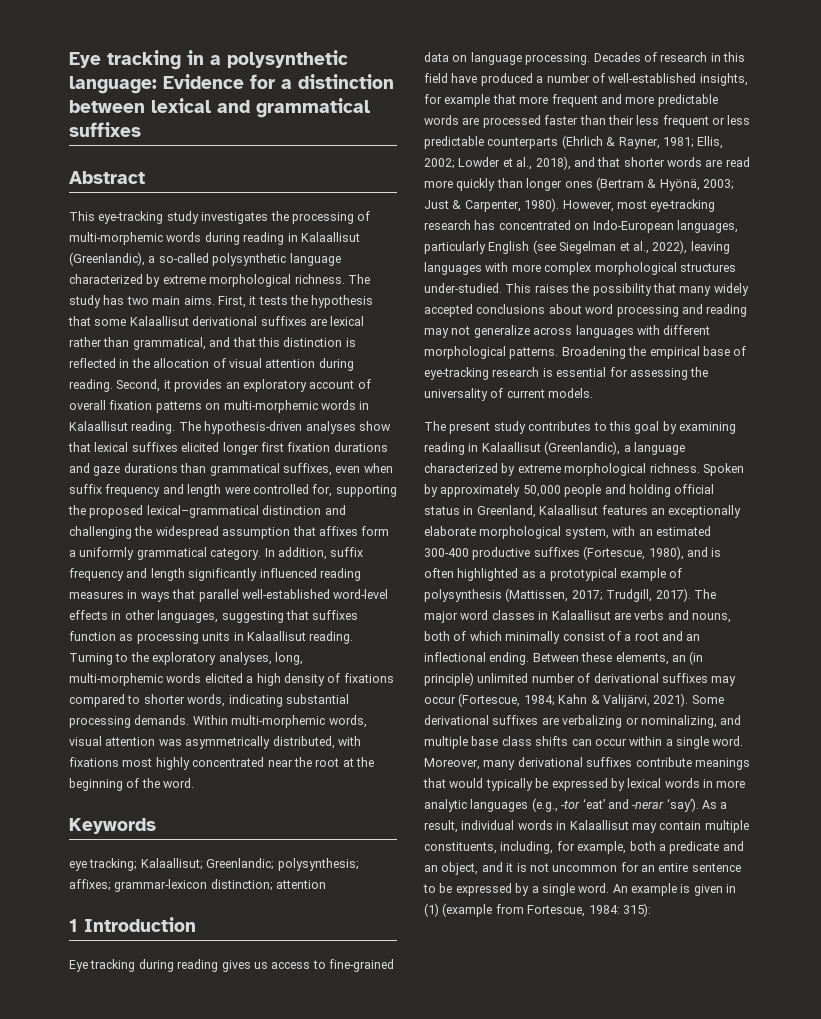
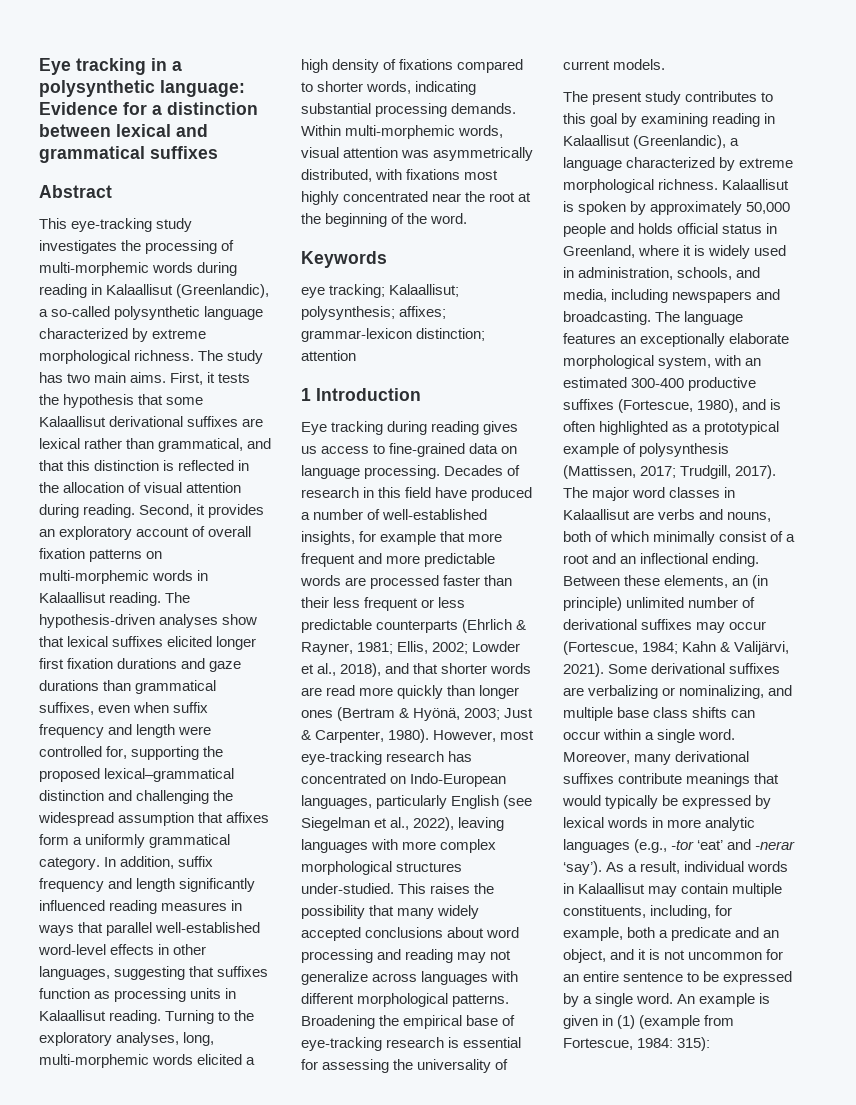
- eye tracking; Kalaallisut; Greenlandic; polysynthesis; affixes; grammar-lexicon distinction; attention
+ eye tracking; Kalaallisut; polysynthesis; affixes; grammar-lexicon distinction; attention
- Spoken by approximately 50,000 people and holding official status in Greenland, Kalaallisut features an exceptionally elaborate morphological system, with an estimated 300-400 productive suffixes (Fortescue, 1980), and is often highlighted as a prototypical example of polysynthesis (Mattissen, 2017; Trudgill, 2017).
+ Kalaallisut is spoken by approximately 50,000 people and holds official status in Greenland, where it is widely used in administration, schools, and media, including newspapers and broadcasting. The language features an exceptionally elaborate morphological system, with an estimated 300-400 productive suffixes (Fortescue, 1980), and is often highlighted as a prototypical example of polysynthesis (Mattissen, 2017; Trudgill, 2017).

